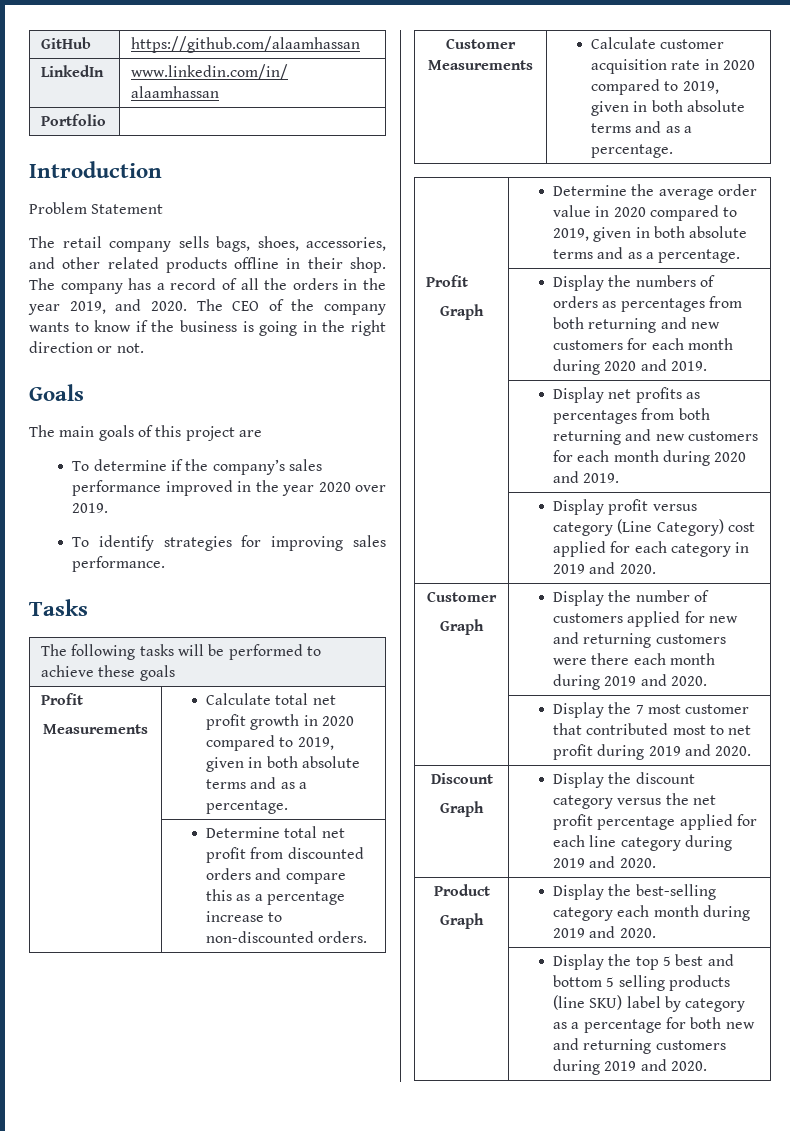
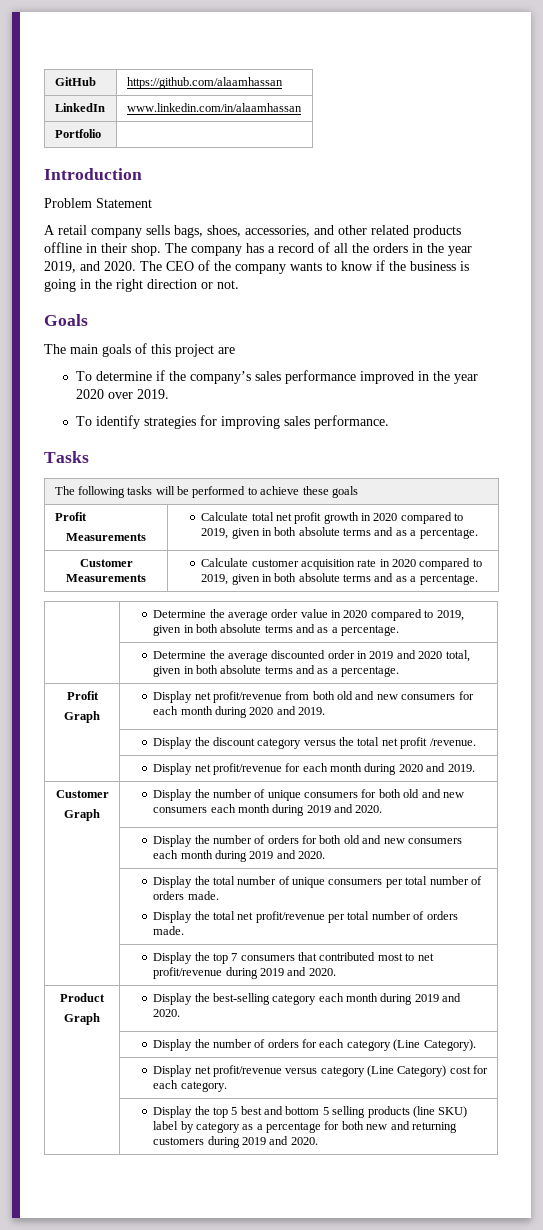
- The retail company sells bags, shoes, accessories, and other related products offline in their shop.
+ A retail company sells bags, shoes, accessories, and other related products offline in their shop.
- | Determine total net profit from discounted orders and compare this as a percentage increase to non-discounted orders.
  | Determine the average order value in 2020 compared to 2019, given in both absolute terms and as a percentage.
+ | Determine the average discounted order in 2019 and 2020 total, given in both absolute terms and as a percentage.
  Profit
- Graph | Display the numbers of orders as percentages from both returning and new customers for each month during 2020 and 2019.
- | Display net profits as percentages from both returning and new customers for each month during 2020 and 2019.
- | Display profit versus category (Line Category) cost applied for each category in 2019 and 2020.
+ Graph | Display net profit/revenue from both old and new consumers for each month during 2020 and 2019.
+ | Display the discount category versus the total net profit /revenue.
+ | Display net profit/revenue for each month during 2020 and 2019.
  Customer
- Graph | Display the number of customers applied for new and returning customers were there each month during 2019 and 2020.
- | Display the 7 most customer that contributed most to net profit during 2019 and 2020.
- Discount
- Graph | Display the discount category versus the net profit percentage applied for each line category during 2019 and 2020.
+ Graph | Display the number of unique consumers for both old and new consumers each month during 2019 and 2020.
+ | Display the number of orders for both old and new consumers each month during 2019 and 2020.
+ | Display the total number of unique consumers per total number of orders made.
+ Display the total net profit/revenue per total number of orders made.
+ | Display the top 7 consumers that contributed most to net profit/revenue during 2019 and 2020.
+ | Display the number of orders for each category (Line Category).
+ | Display net profit/revenue versus category (Line Category) cost for each category.

